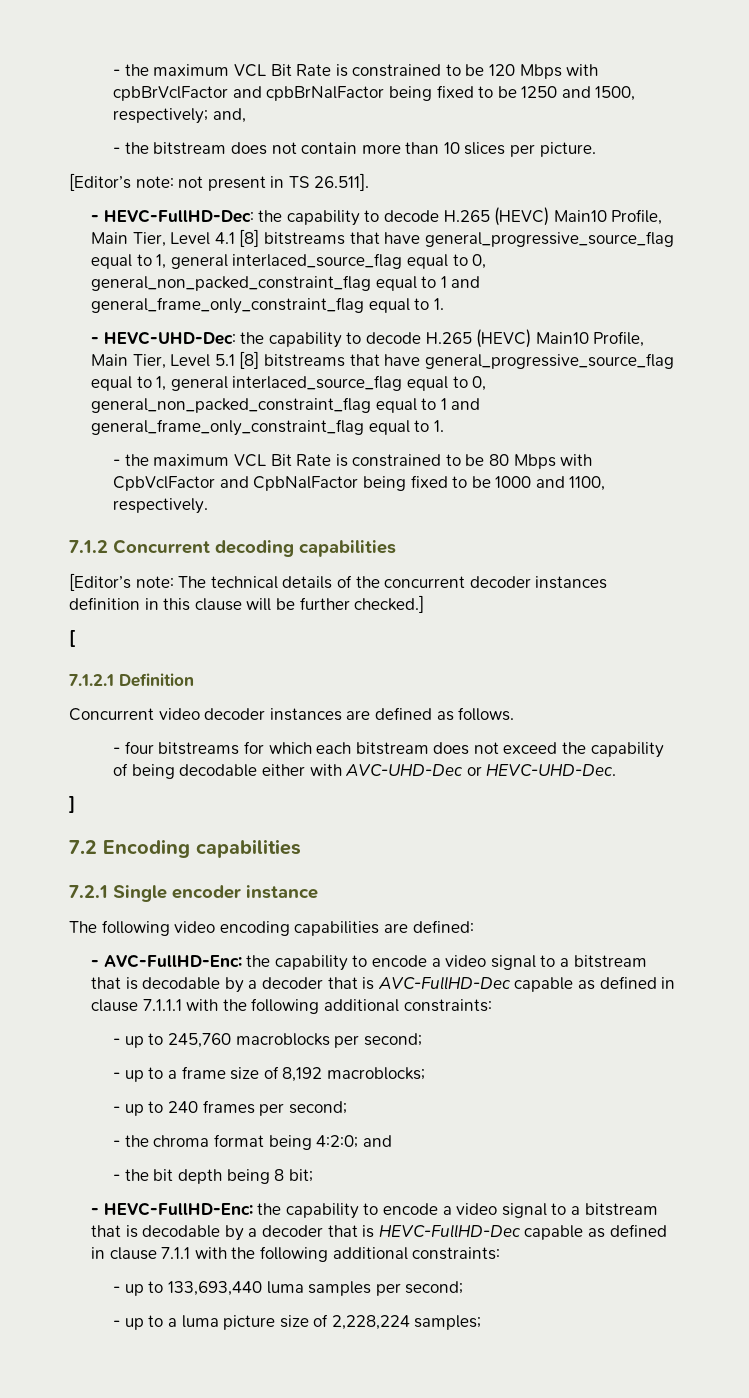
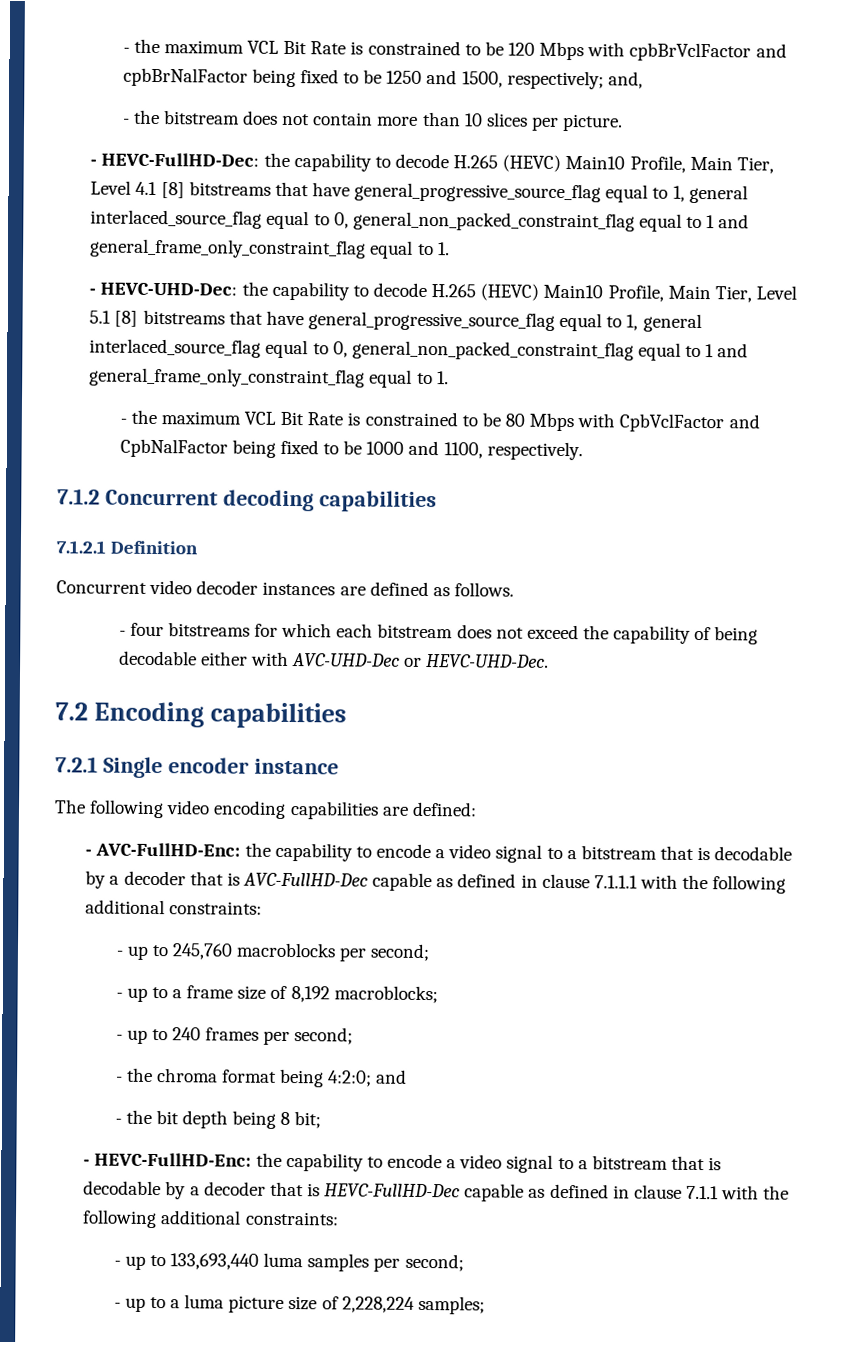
- [Editor’s note: not present in TS 26.511].
- [Editor’s note: The technical details of the concurrent decoder instances definition in this clause will be further checked.]
- [
- ]

